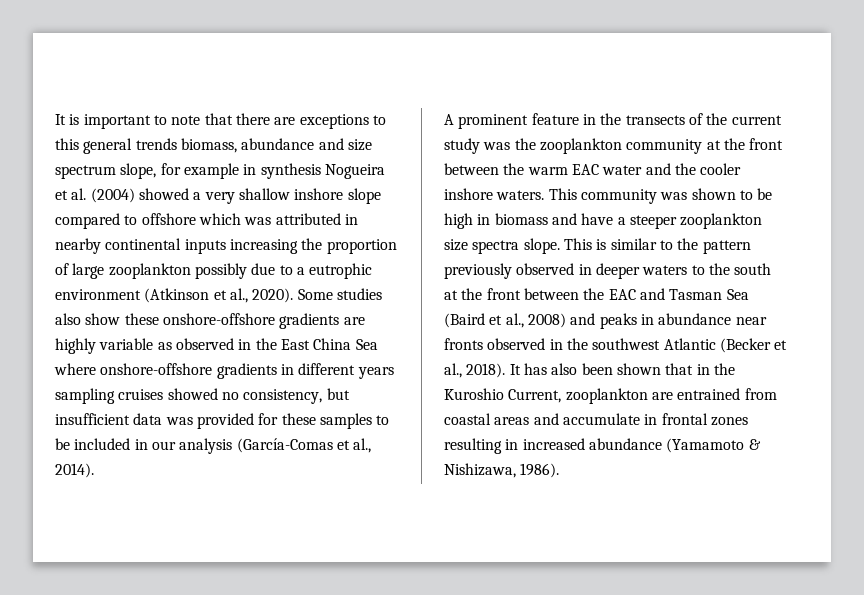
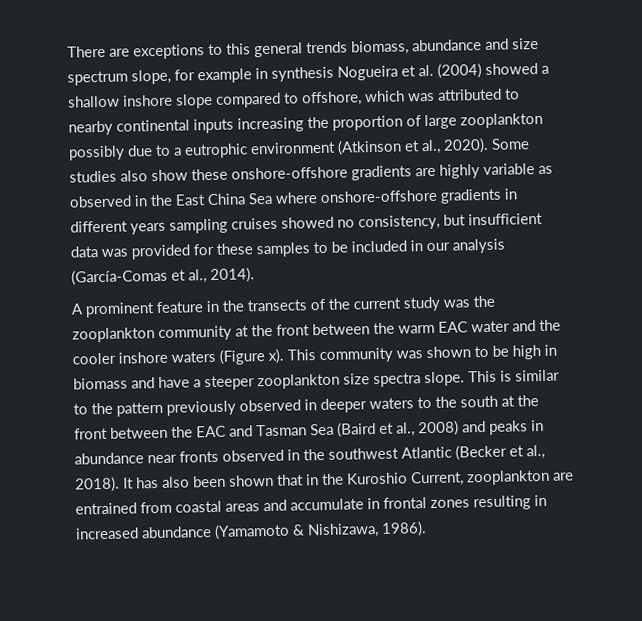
- It is important to note that there are exceptions to this general trends biomass, abundance and size spectrum slope, for example in synthesis Nogueira et al. (2004) showed a very shallow inshore slope compared to offshore which was attributed in nearby continental inputs increasing the proportion of large zooplankton possibly due to a eutrophic environment (Atkinson et al., 2020).
+ There are exceptions to this general trends biomass, abundance and size spectrum slope, for example in synthesis Nogueira et al. (2004) showed a shallow inshore slope compared to offshore, which was attributed to nearby continental inputs increasing the proportion of large zooplankton possibly due to a eutrophic environment (Atkinson et al., 2020).
- A prominent feature in the transects of the current study was the zooplankton community at the front between the warm EAC water and the cooler inshore waters.
+ A prominent feature in the transects of the current study was the zooplankton community at the front between the warm EAC water and the cooler inshore waters (Figure x).

